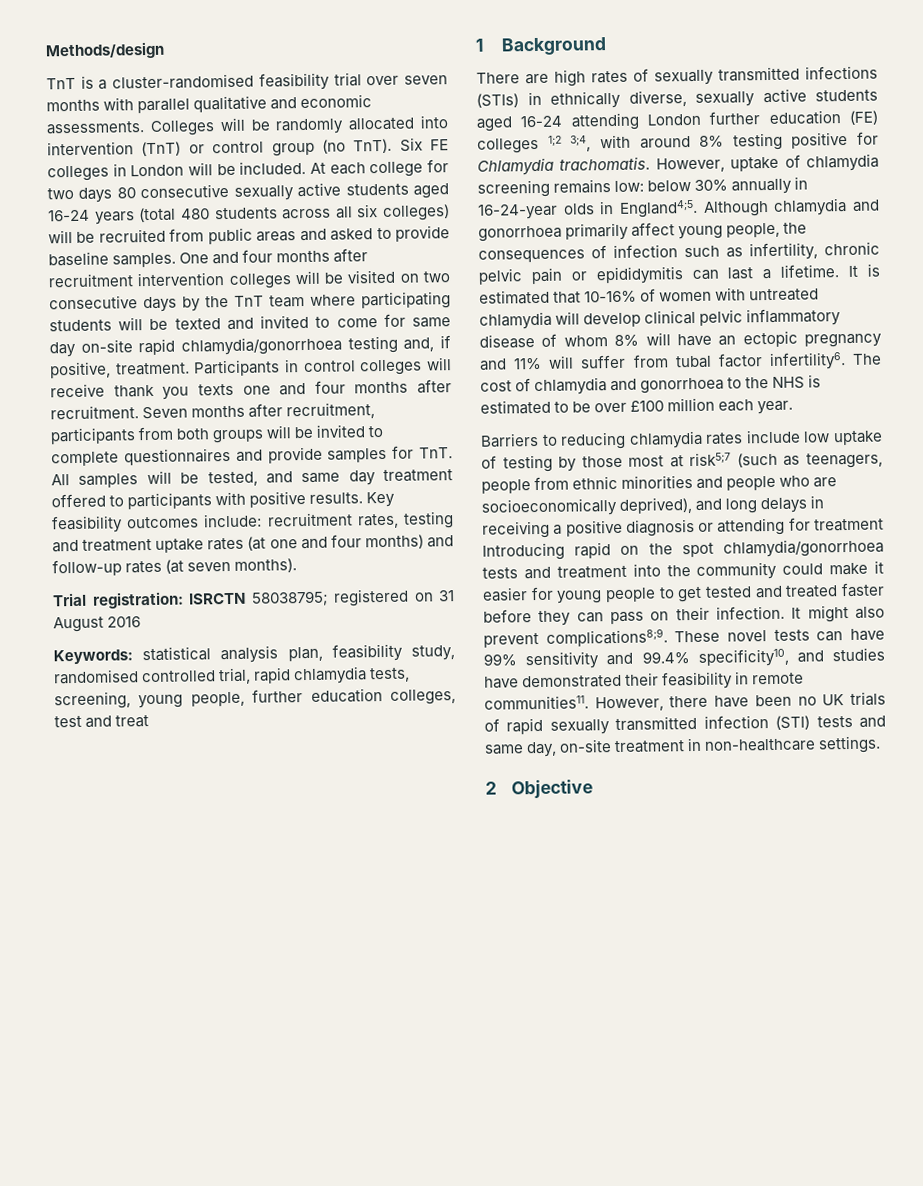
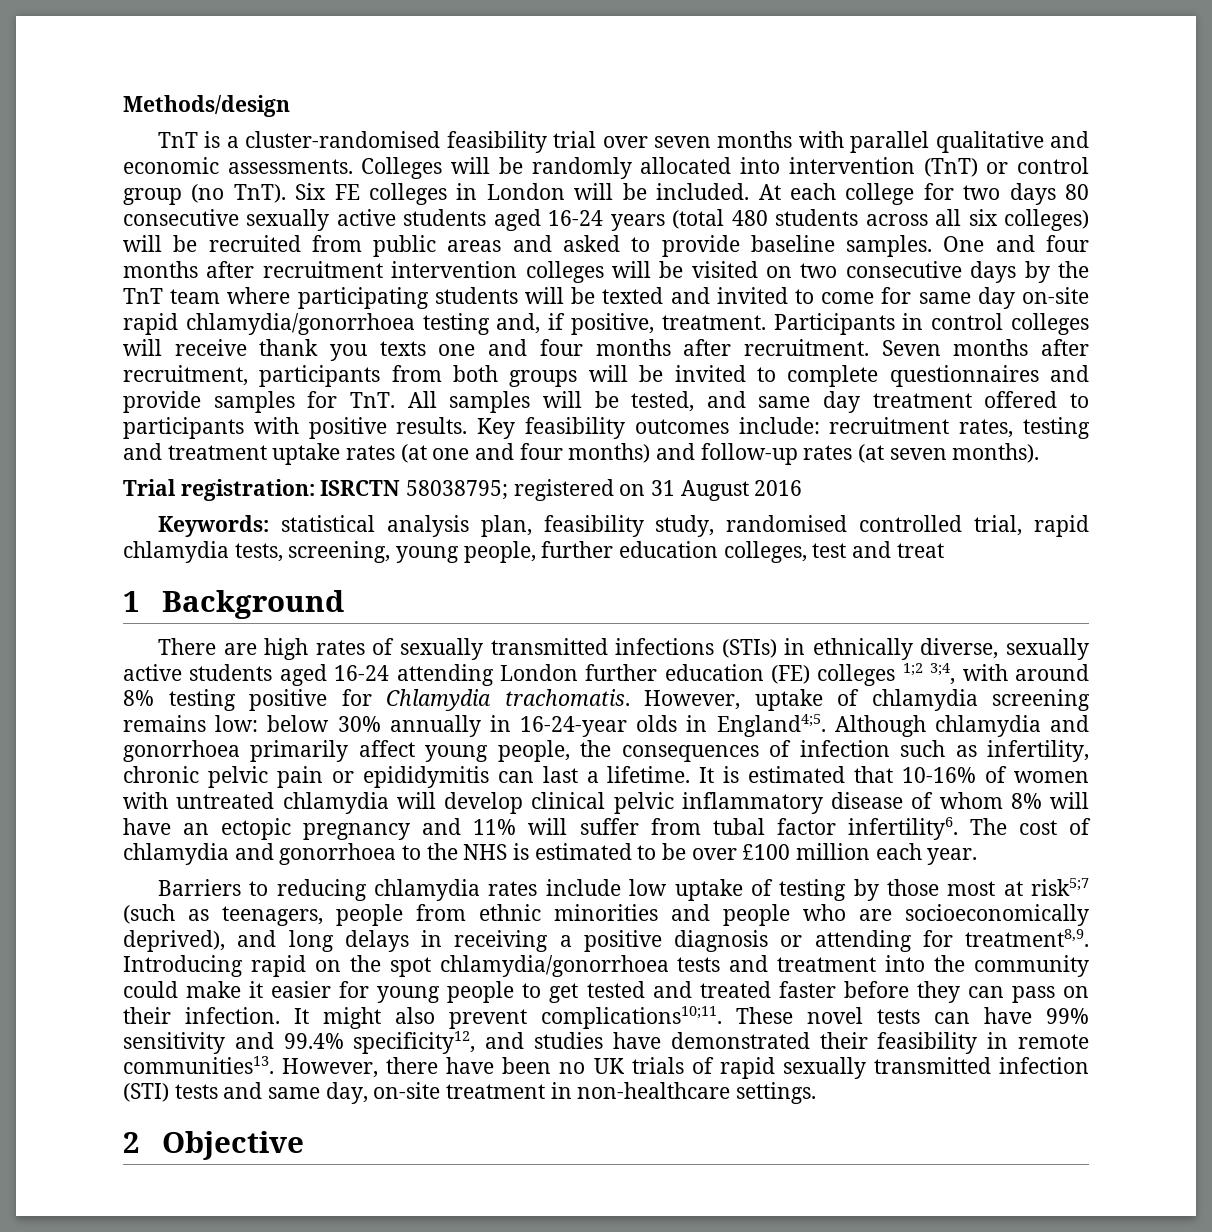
- Barriers to reducing chlamydia rates include low uptake of testing by those most at risk5;7 (such as teenagers, people from ethnic minorities and people who are socioeconomically deprived), and long delays in receiving a positive diagnosis or attending for treatment Introducing rapid on the spot chlamydia/gonorrhoea tests and treatment into the community could make it easier for young people to get tested and treated faster before they can pass on their infection.
+ Barriers to reducing chlamydia rates include low uptake of testing by those most at risk5;7 (such as teenagers, people from ethnic minorities and people who are socioeconomically deprived), and long delays in receiving a positive diagnosis or attending for treatment8,9. Introducing rapid on the spot chlamydia/gonorrhoea tests and treatment into the community could make it easier for young people to get tested and treated faster before they can pass on their infection.
- It might also prevent complications8;9.
+ It might also prevent complications10;11.
- These novel tests can have 99% sensitivity and 99.4% specificity10, and studies have demonstrated their feasibility in remote communities11.
+ These novel tests can have 99% sensitivity and 99.4% specificity12, and studies have demonstrated their feasibility in remote communities13.

